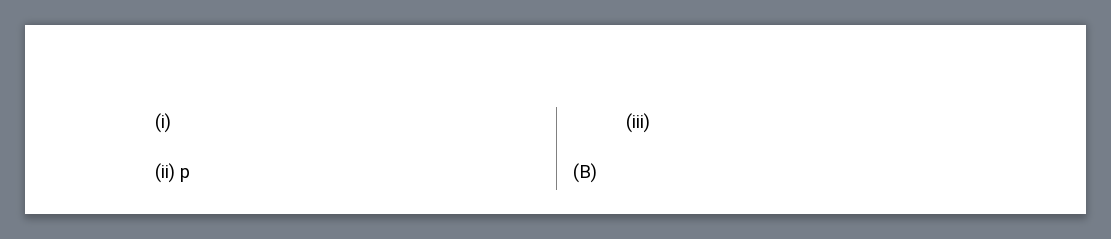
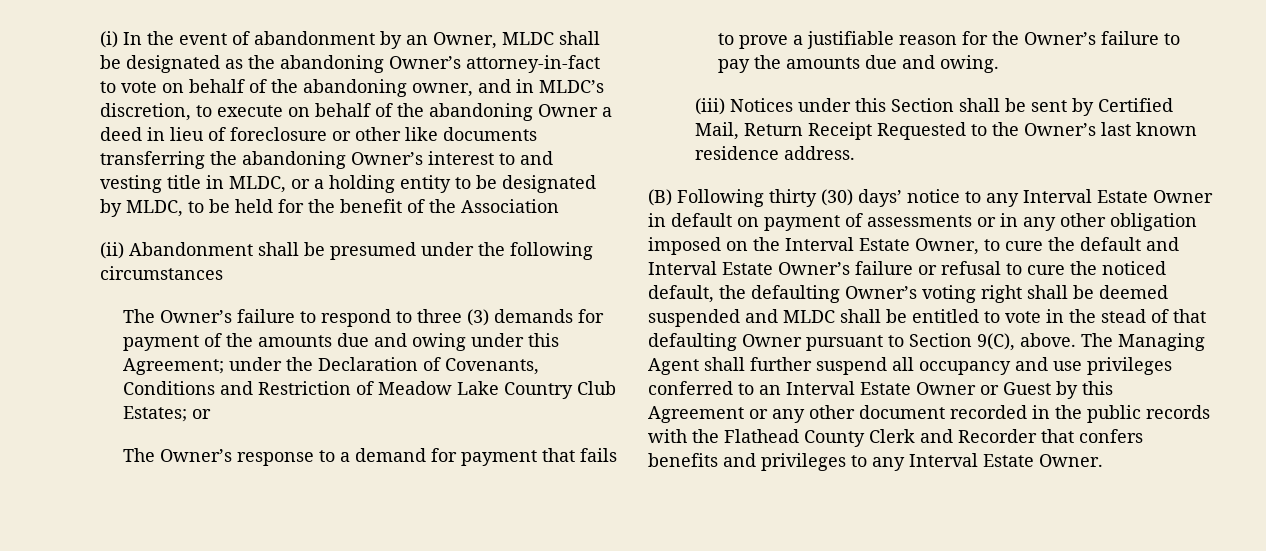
- (i)
- (ii) p
- (iii)
- (B)
+ (i) In the event of abandonment by an Owner, MLDC shall be designated as the abandoning Owner’s attorney-in-fact to vote on behalf of the abandoning owner, and in MLDC’s discretion, to execute on behalf of the abandoning Owner a deed in lieu of foreclosure or other like documents transferring the abandoning Owner’s interest to and vesting title in MLDC, or a holding entity to be designated by MLDC, to be held for the benefit of the Association
+ (ii) Abandonment shall be presumed under the following circumstances
+ The Owner’s failure to respond to three (3) demands for payment of the amounts due and owing under this Agreement; under the Declaration of Covenants, Conditions and Restriction of Meadow Lake Country Club Estates; or
+ The Owner’s response to a demand for payment that fails to prove a justifiable reason for the Owner’s failure to pay the amounts due and owing.
+ (iii) Notices under this Section shall be sent by Certified Mail, Return Receipt Requested to the Owner’s last known residence address.
+ (B) Following thirty (30) days’ notice to any Interval Estate Owner in default on payment of assessments or in any other obligation imposed on the Interval Estate Owner, to cure the default and Interval Estate Owner’s failure or refusal to cure the noticed default, the defaulting Owner’s voting right shall be deemed suspended and MLDC shall be entitled to vote in the stead of that defaulting Owner pursuant to Section 9(C), above. The Managing Agent shall further suspend all occupancy and use privileges conferred to an Interval Estate Owner or Guest by this Agreement or any other document recorded in the public records with the Flathead County Clerk and Recorder that confers benefits and privileges to any Interval Estate Owner.

